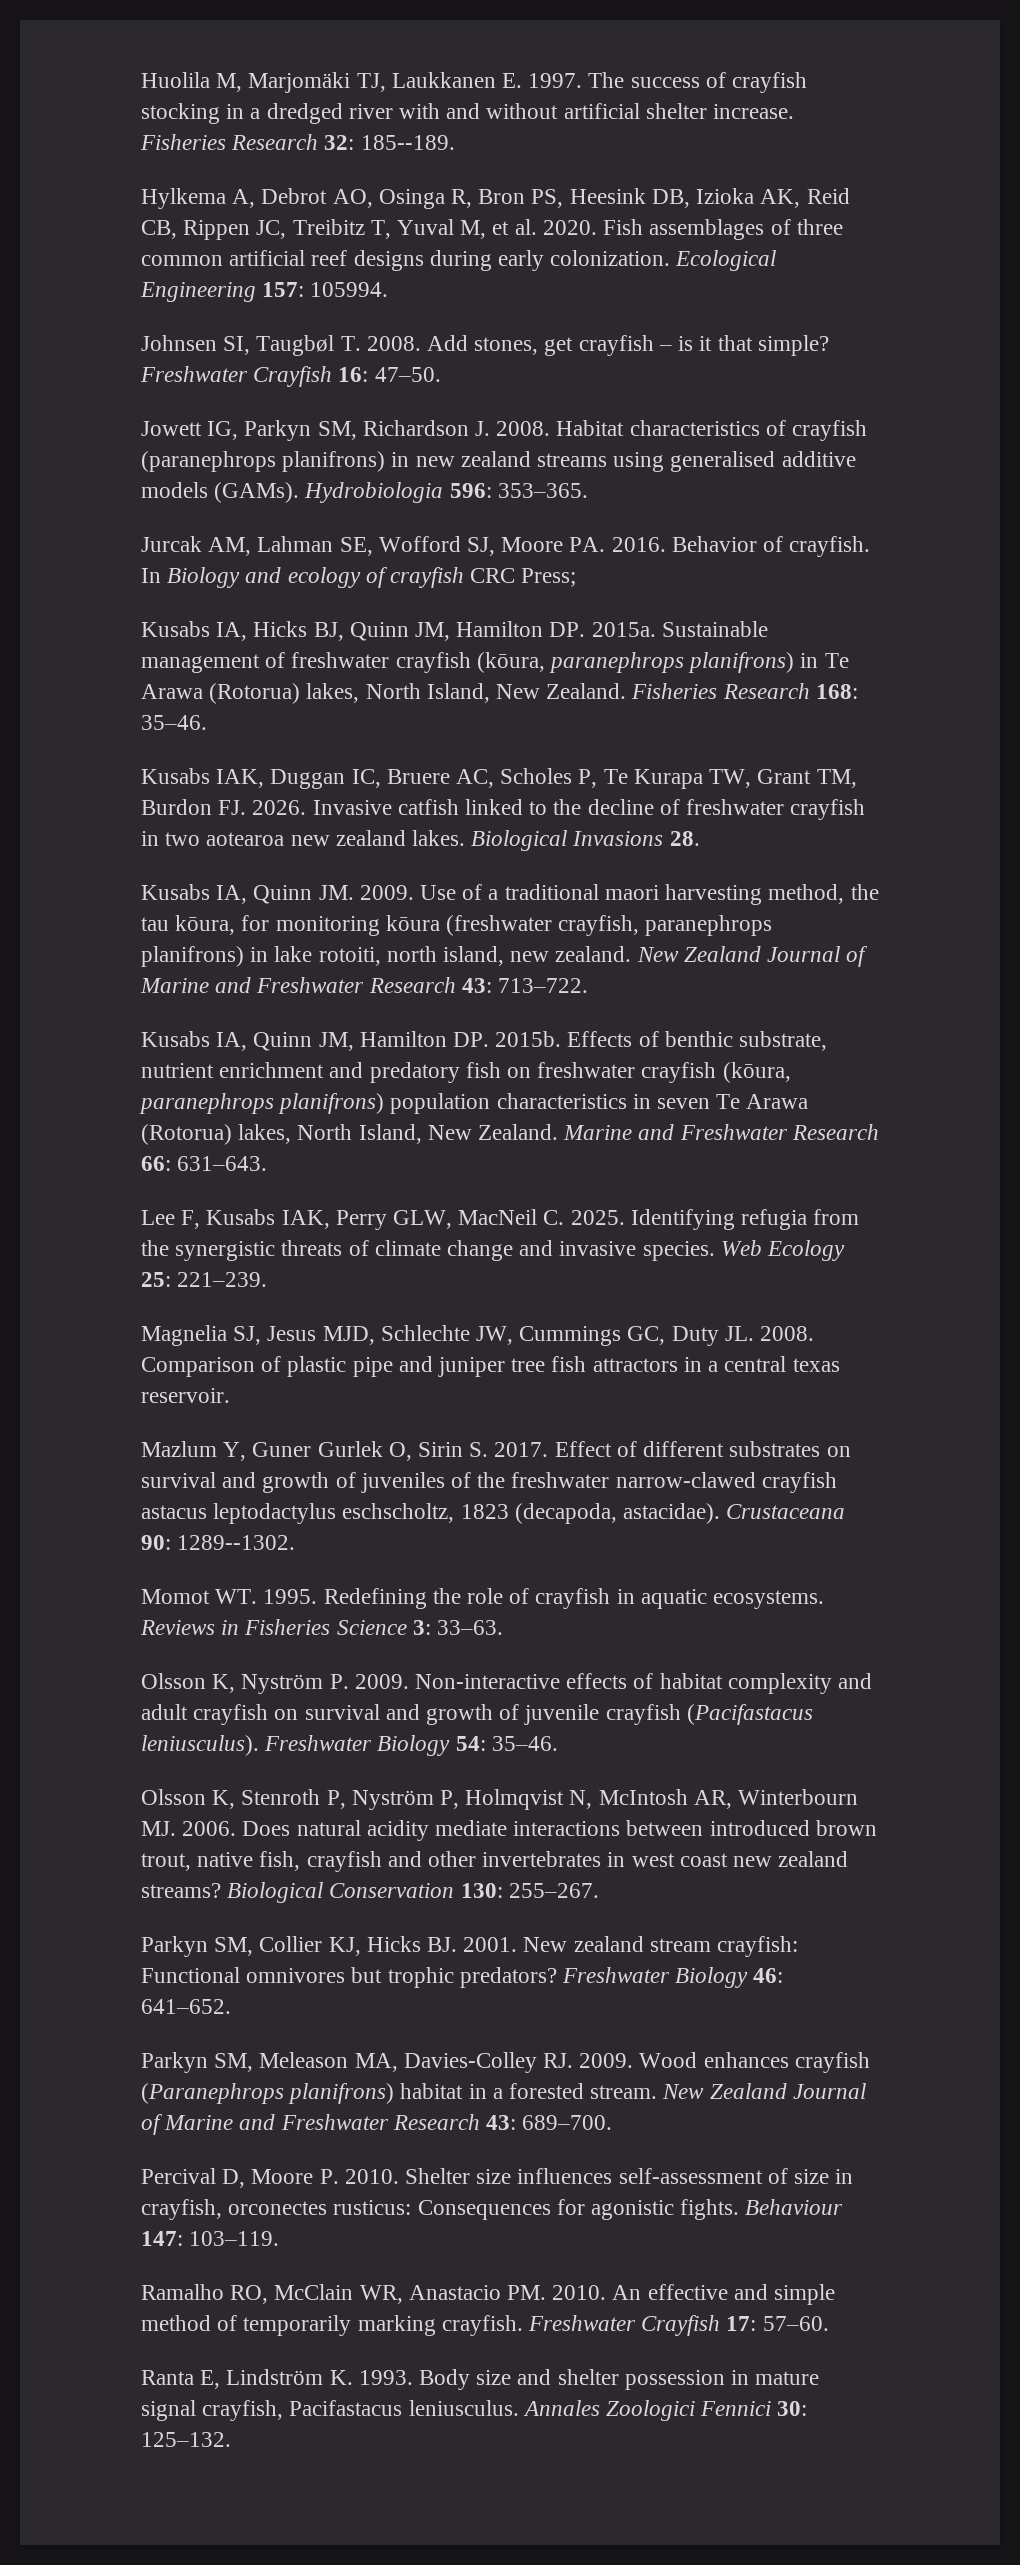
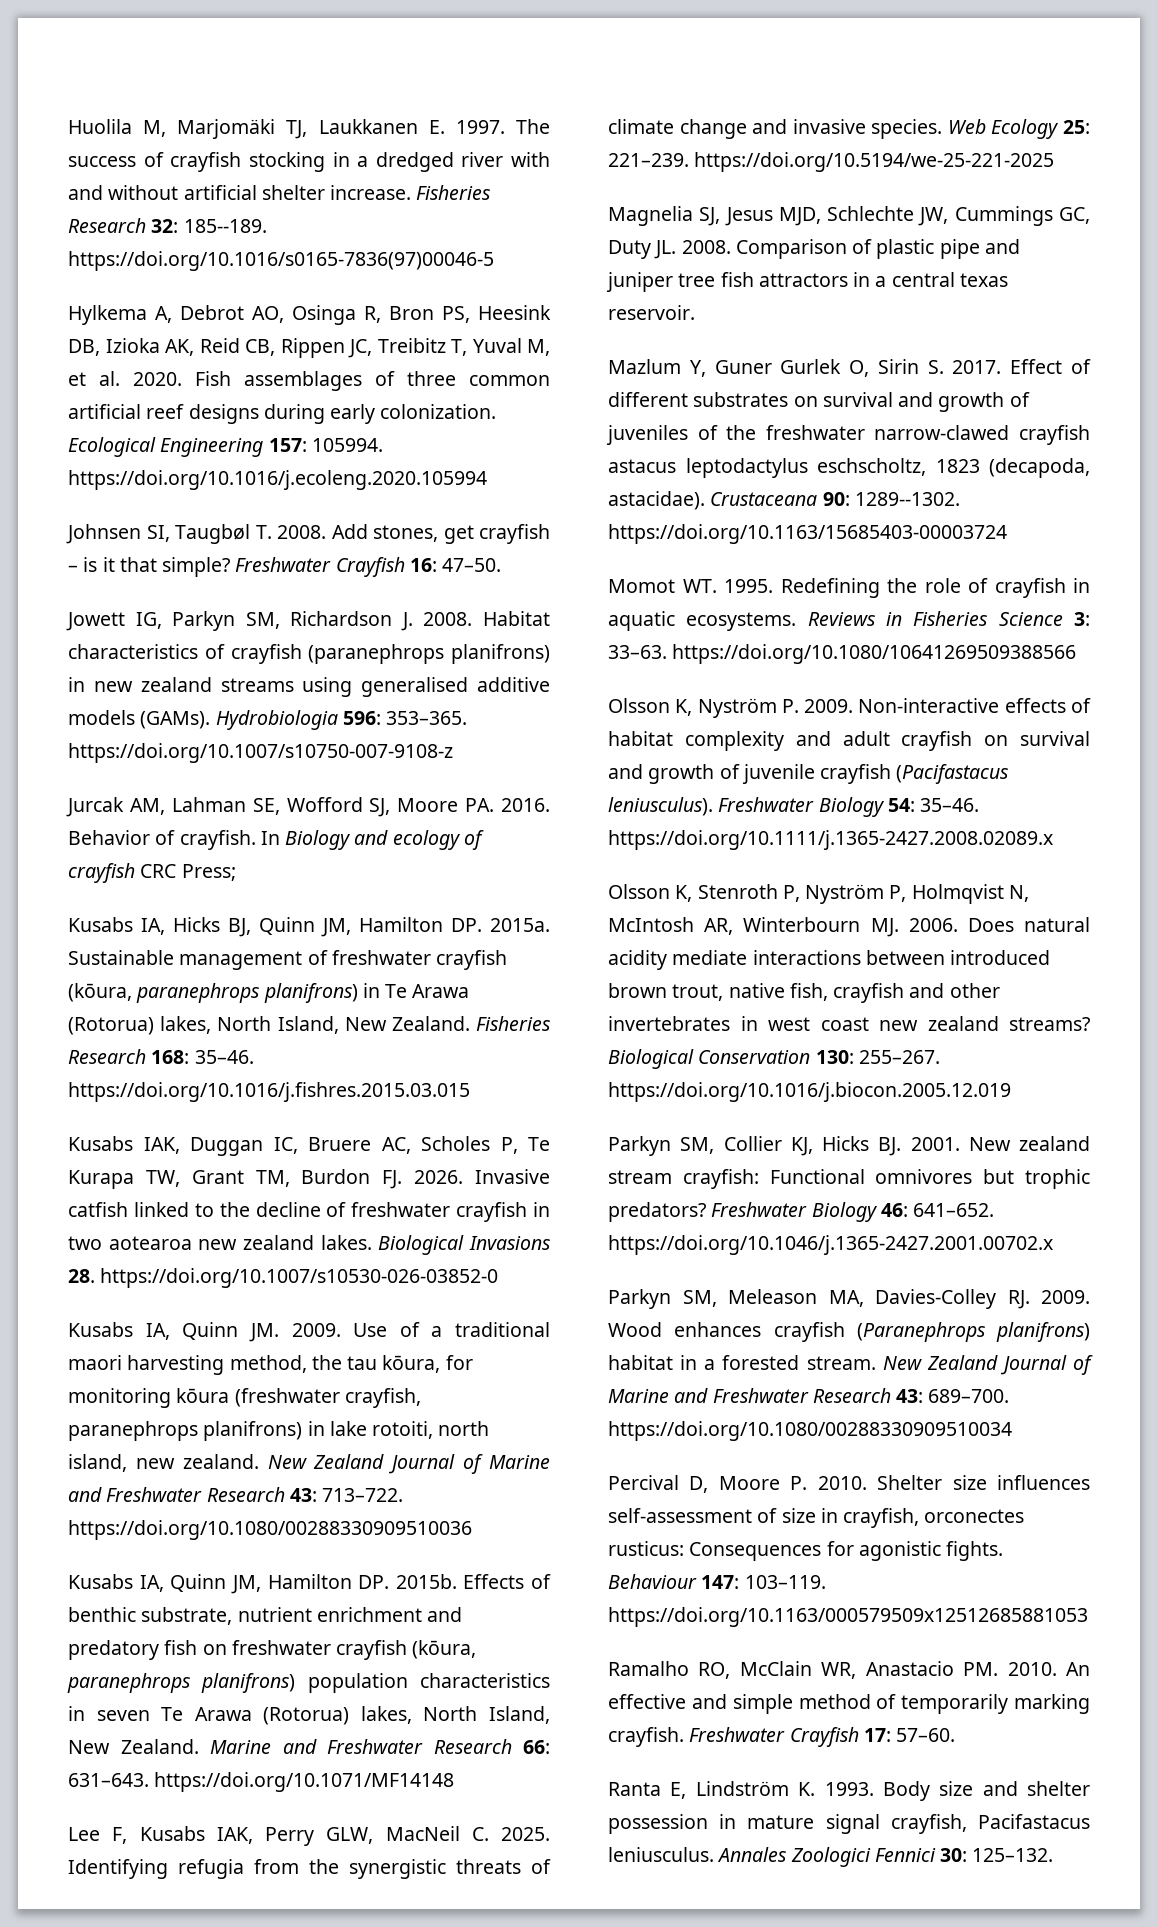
- Fisheries Research 32: 185--189.
+ Fisheries Research 32: 185--189. https://doi.org/10.1016/s0165-7836(97)00046-5
- Ecological Engineering 157: 105994.
+ Ecological Engineering 157: 105994. https://doi.org/10.1016/j.ecoleng.2020.105994
- Hydrobiologia 596: 353–365.
+ Hydrobiologia 596: 353–365. https://doi.org/10.1007/s10750-007-9108-z
- Fisheries Research 168: 35–46.
+ Fisheries Research 168: 35–46. https://doi.org/10.1016/j.fishres.2015.03.015
- Biological Invasions 28.
+ Biological Invasions 28. https://doi.org/10.1007/s10530-026-03852-0
- New Zealand Journal of Marine and Freshwater Research 43: 713–722.
+ New Zealand Journal of Marine and Freshwater Research 43: 713–722. https://doi.org/10.1080/00288330909510036
- Marine and Freshwater Research 66: 631–643.
+ Marine and Freshwater Research 66: 631–643. https://doi.org/10.1071/MF14148
- Web Ecology 25: 221–239.
+ Web Ecology 25: 221–239. https://doi.org/10.5194/we-25-221-2025
- Crustaceana 90: 1289--1302.
+ Crustaceana 90: 1289--1302. https://doi.org/10.1163/15685403-00003724
- Reviews in Fisheries Science 3: 33–63.
+ Reviews in Fisheries Science 3: 33–63. https://doi.org/10.1080/10641269509388566
- Freshwater Biology 54: 35–46.
+ Freshwater Biology 54: 35–46. https://doi.org/10.1111/j.1365-2427.2008.02089.x
- Biological Conservation 130: 255–267.
+ Biological Conservation 130: 255–267. https://doi.org/10.1016/j.biocon.2005.12.019
- Freshwater Biology 46: 641–652.
+ Freshwater Biology 46: 641–652. https://doi.org/10.1046/j.1365-2427.2001.00702.x
- New Zealand Journal of Marine and Freshwater Research 43: 689–700.
+ New Zealand Journal of Marine and Freshwater Research 43: 689–700. https://doi.org/10.1080/00288330909510034
- Behaviour 147: 103–119.
+ Behaviour 147: 103–119. https://doi.org/10.1163/000579509x12512685881053

